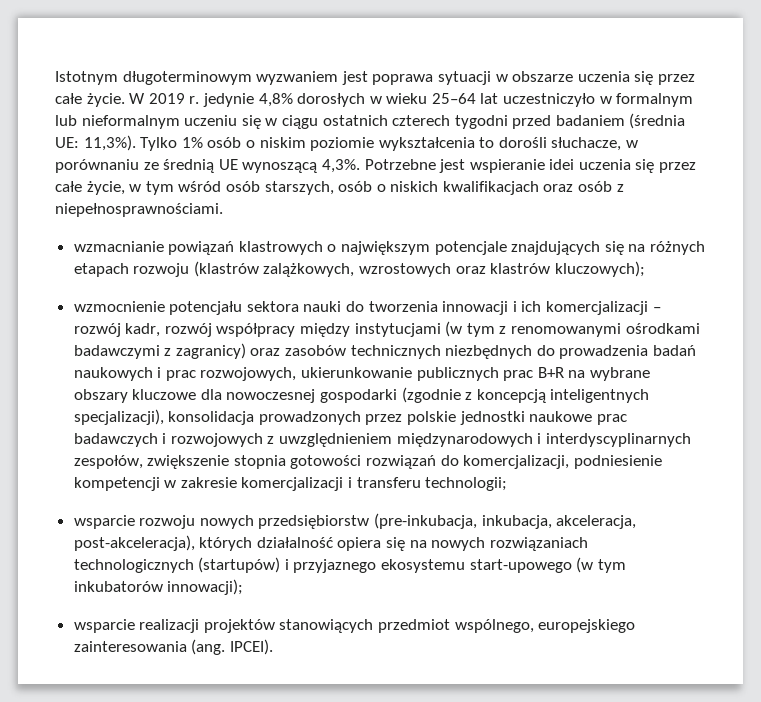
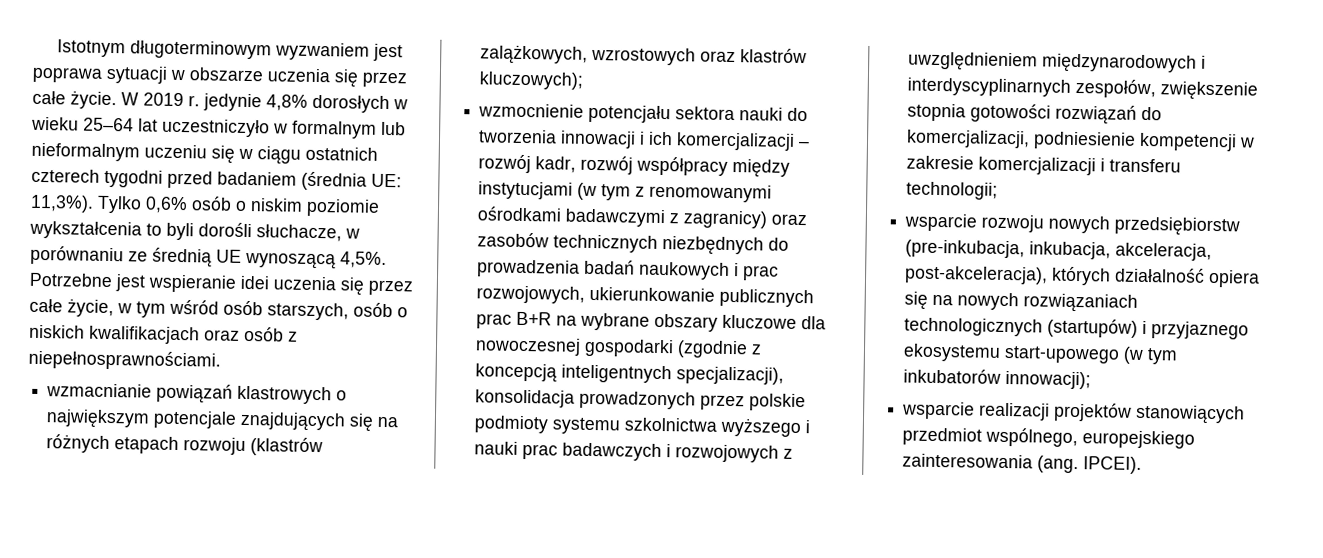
- Tylko 1% osób o niskim poziomie wykształcenia to dorośli słuchacze, w porównaniu ze średnią UE wynoszącą 4,3%.
+ Tylko 0,6% osób o niskim poziomie wykształcenia to byli dorośli słuchacze, w porównaniu ze średnią UE wynoszącą 4,5%.
- wzmocnienie potencjału sektora nauki do tworzenia innowacji i ich komercjalizacji – rozwój kadr, rozwój współpracy między instytucjami (w tym z renomowanymi ośrodkami badawczymi z zagranicy) oraz zasobów technicznych niezbędnych do prowadzenia badań naukowych i prac rozwojowych, ukierunkowanie publicznych prac B+R na wybrane obszary kluczowe dla nowoczesnej gospodarki (zgodnie z koncepcją inteligentnych specjalizacji), konsolidacja prowadzonych przez polskie jednostki naukowe prac badawczych i rozwojowych z uwzględnieniem międzynarodowych i interdyscyplinarnych zespołów, zwiększenie stopnia gotowości rozwiązań do komercjalizacji, podniesienie kompetencji w zakresie komercjalizacji i transferu technologii;
+ wzmocnienie potencjału sektora nauki do tworzenia innowacji i ich komercjalizacji – rozwój kadr, rozwój współpracy między instytucjami (w tym z renomowanymi ośrodkami badawczymi z zagranicy) oraz zasobów technicznych niezbędnych do prowadzenia badań naukowych i prac rozwojowych, ukierunkowanie publicznych prac B+R na wybrane obszary kluczowe dla nowoczesnej gospodarki (zgodnie z koncepcją inteligentnych specjalizacji), konsolidacja prowadzonych przez polskie podmioty systemu szkolnictwa wyższego i nauki prac badawczych i rozwojowych z uwzględnieniem międzynarodowych i interdyscyplinarnych zespołów, zwiększenie stopnia gotowości rozwiązań do komercjalizacji, podniesienie kompetencji w zakresie komercjalizacji i transferu technologii;

